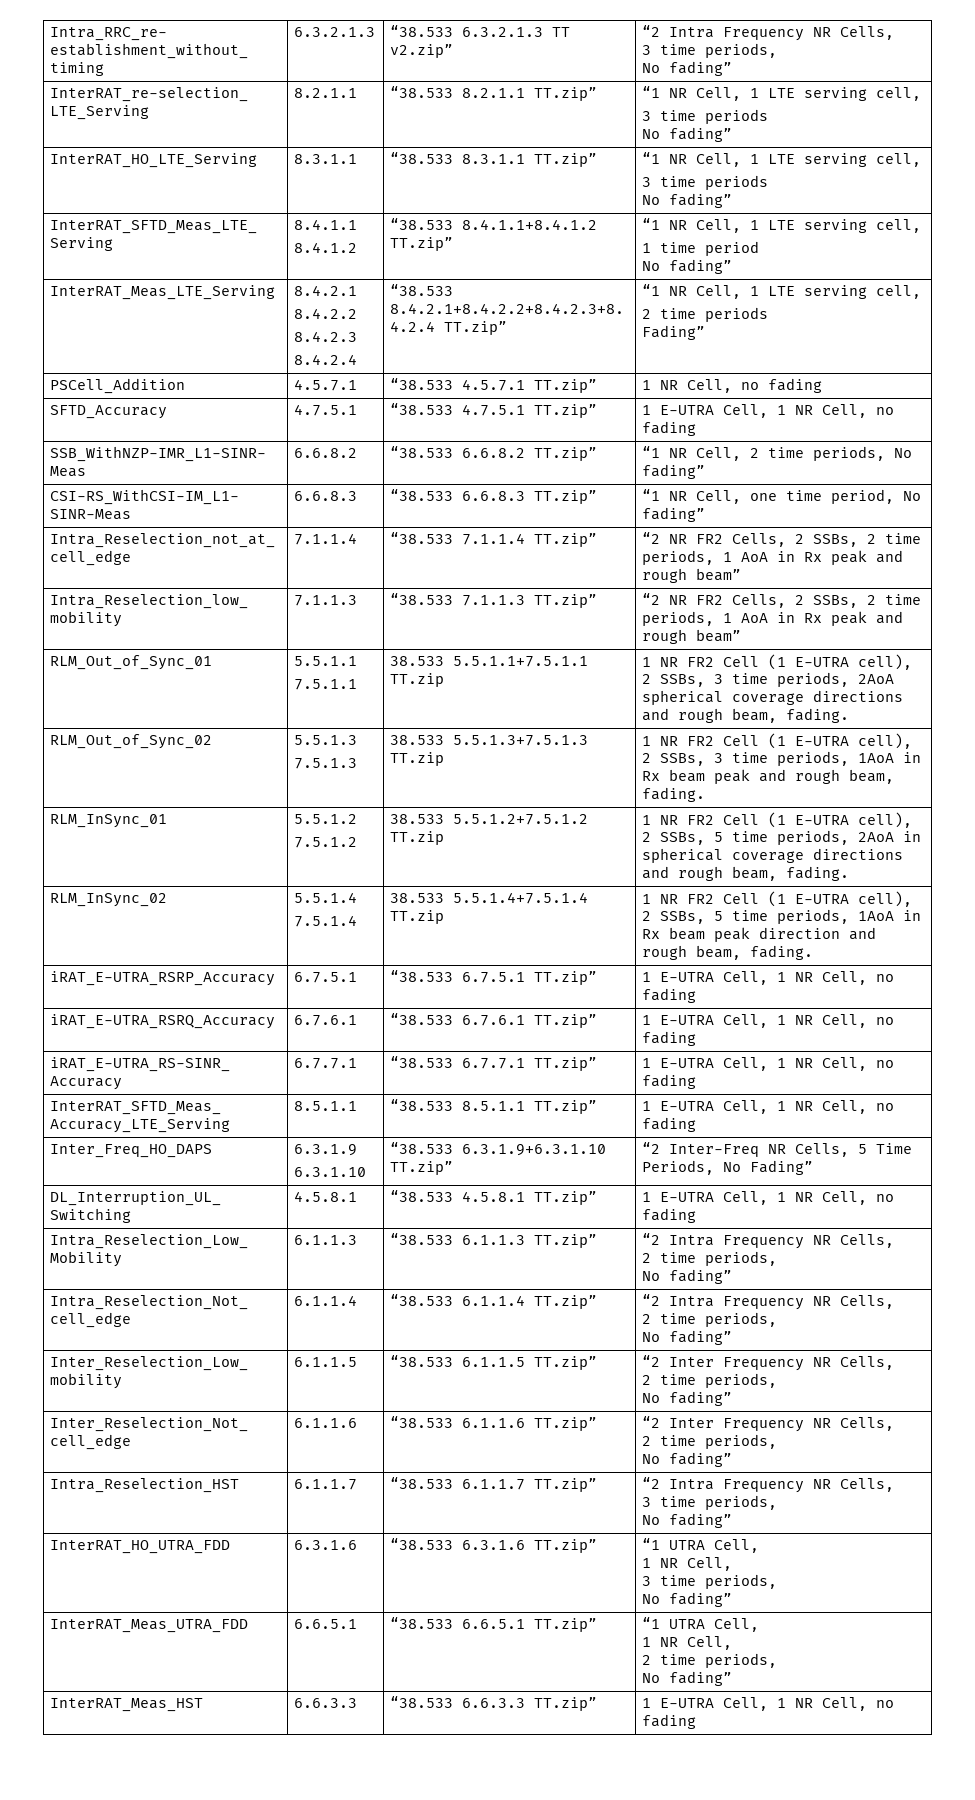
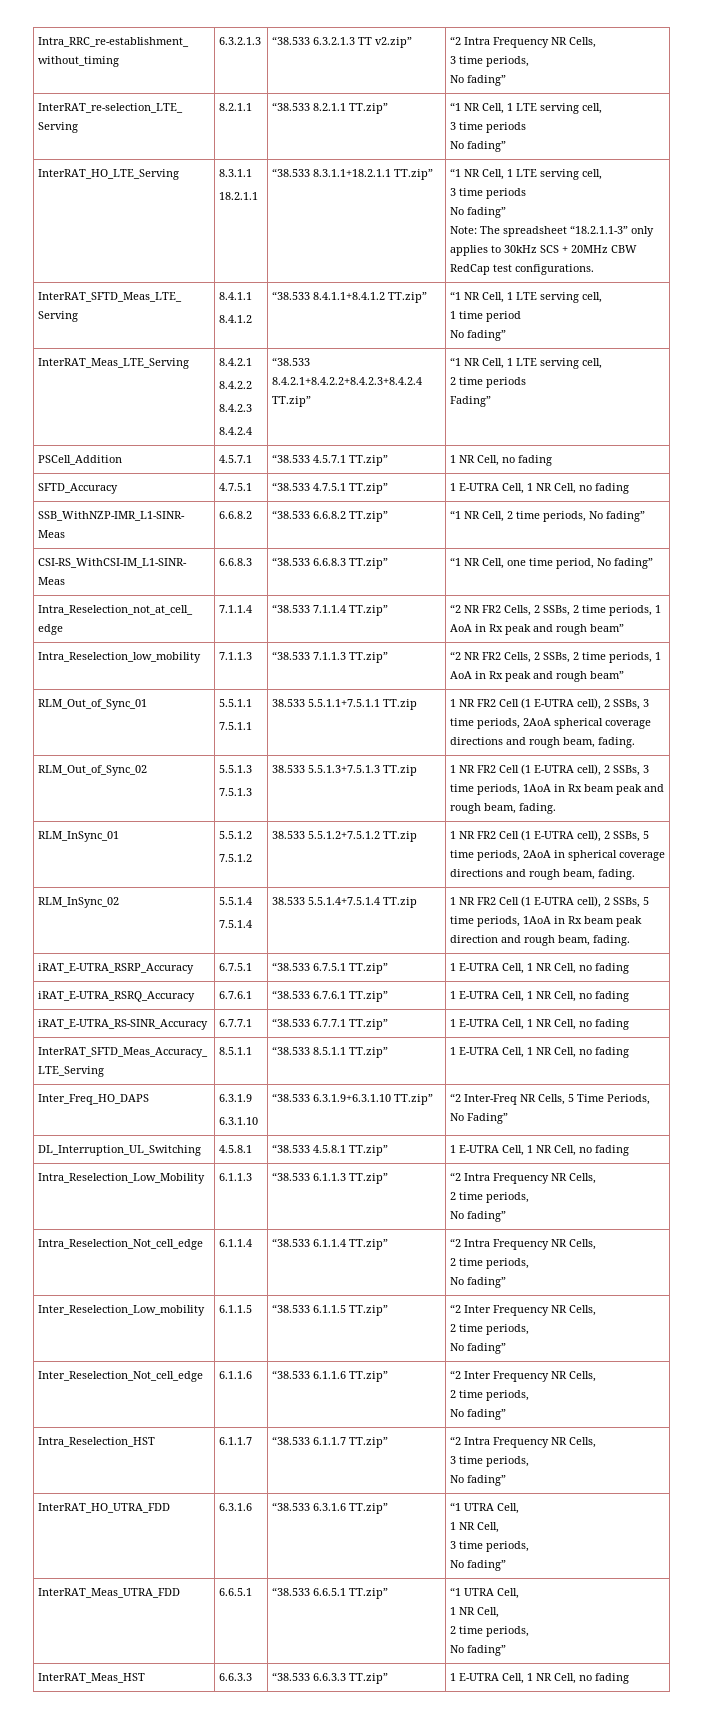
- InterRAT_HO_LTE_Serving | 8.3.1.1 | “38.533 8.3.1.1 TT.zip” | “1 NR Cell, 1 LTE serving cell,
+ InterRAT_HO_LTE_Serving | 8.3.1.1
+ 18.2.1.1 | “38.533 8.3.1.1+18.2.1.1 TT.zip” | “1 NR Cell, 1 LTE serving cell,
  3 time periods
  No fading”
+ Note: The spreadsheet “18.2.1.1-3” only applies to 30kHz SCS + 20MHz CBW RedCap test configurations.

